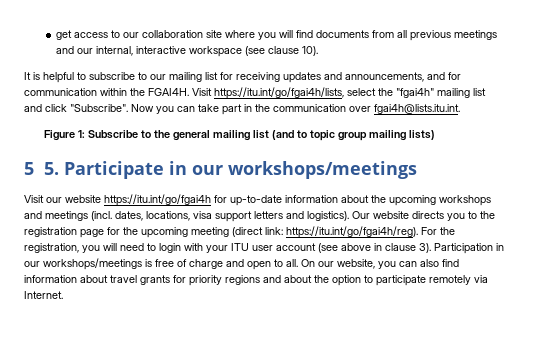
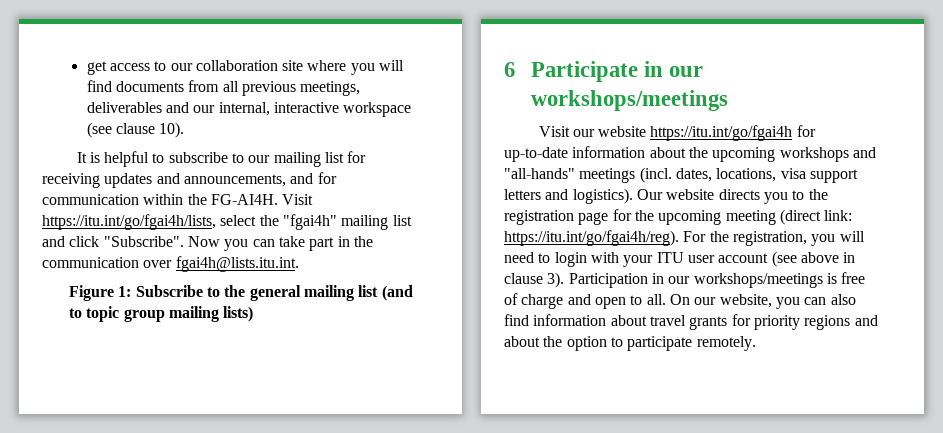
- get access to our collaboration site where you will find documents from all previous meetings and our internal, interactive workspace (see clause 10).
+ get access to our collaboration site where you will find documents from all previous meetings, deliverables and our internal, interactive workspace (see clause 10).
- It is helpful to subscribe to our mailing list for receiving updates and announcements, and for communication within the FGAI4H.
+ It is helpful to subscribe to our mailing list for receiving updates and announcements, and for communication within the FG-AI4H.
- 5 5. Participate in our workshops/meetings
+ 6 Participate in our workshops/meetings
- Visit our website https://itu.int/go/fgai4h for up-to-date information about the upcoming workshops and meetings (incl. dates, locations, visa support letters and logistics).
+ Visit our website https://itu.int/go/fgai4h for up-to-date information about the upcoming workshops and "all-hands" meetings (incl. dates, locations, visa support letters and logistics).
- On our website, you can also find information about travel grants for priority regions and about the option to participate remotely via Internet.
+ On our website, you can also find information about travel grants for priority regions and about the option to participate remotely.

